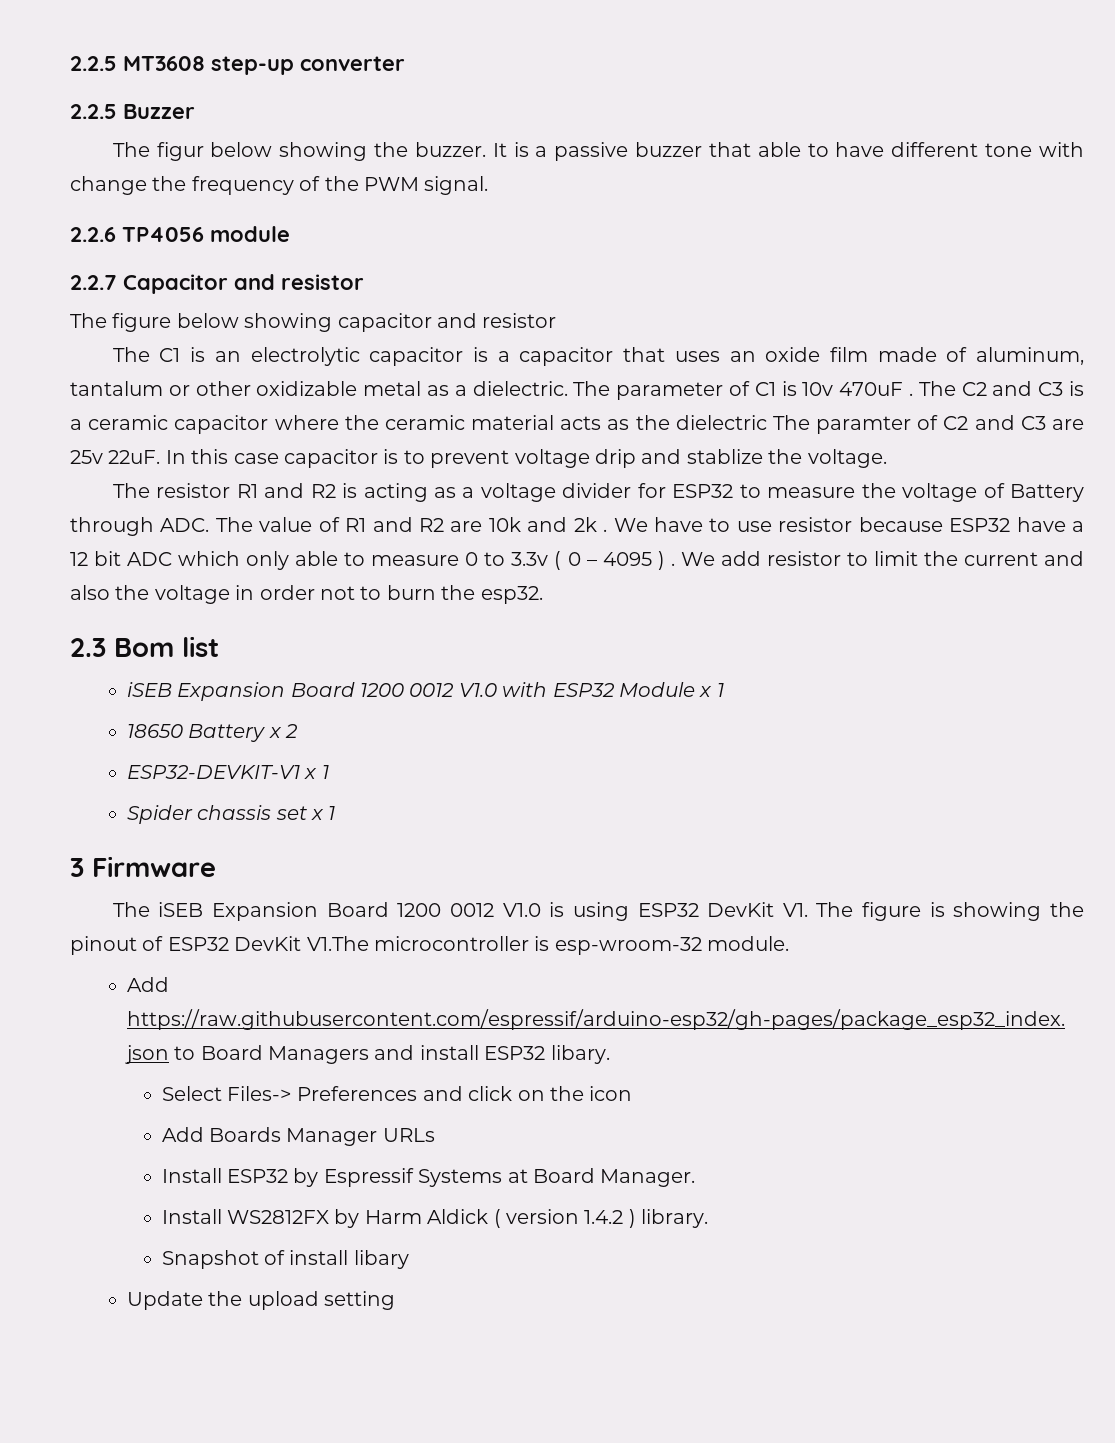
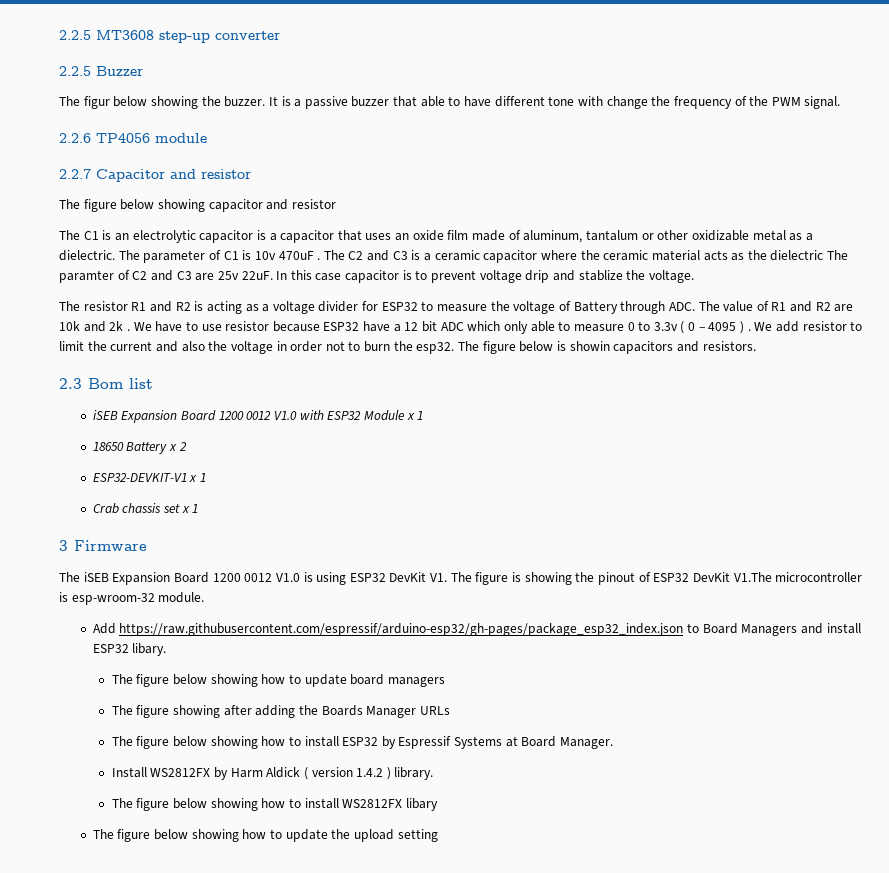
+ The figure below is showin capacitors and resistors.
- Spider chassis set x 1
+ Crab chassis set x 1
- Select Files-> Preferences and click on the icon
- Add Boards Manager URLs
- Install ESP32 by Espressif Systems at Board Manager.
+ The figure below showing how to update board managers
+ The figure showing after adding the Boards Manager URLs
+ The figure below showing how to install ESP32 by Espressif Systems at Board Manager.
- Snapshot of install libary
- Update the upload setting
+ The figure below showing how to install WS2812FX libary
+ The figure below showing how to update the upload setting

